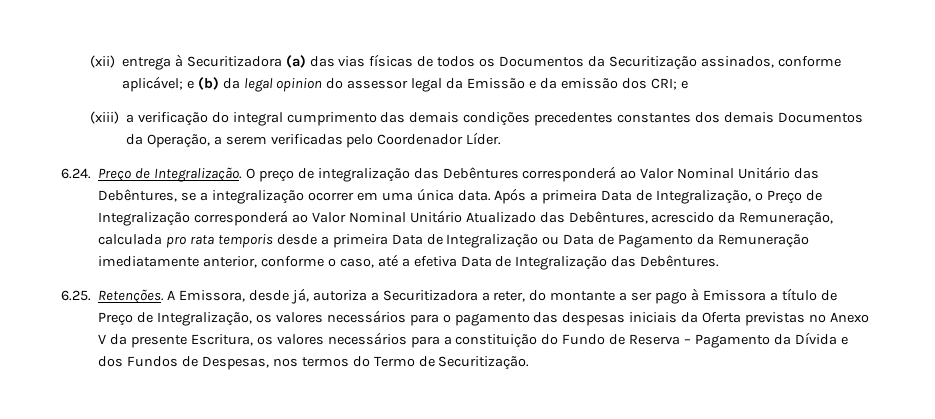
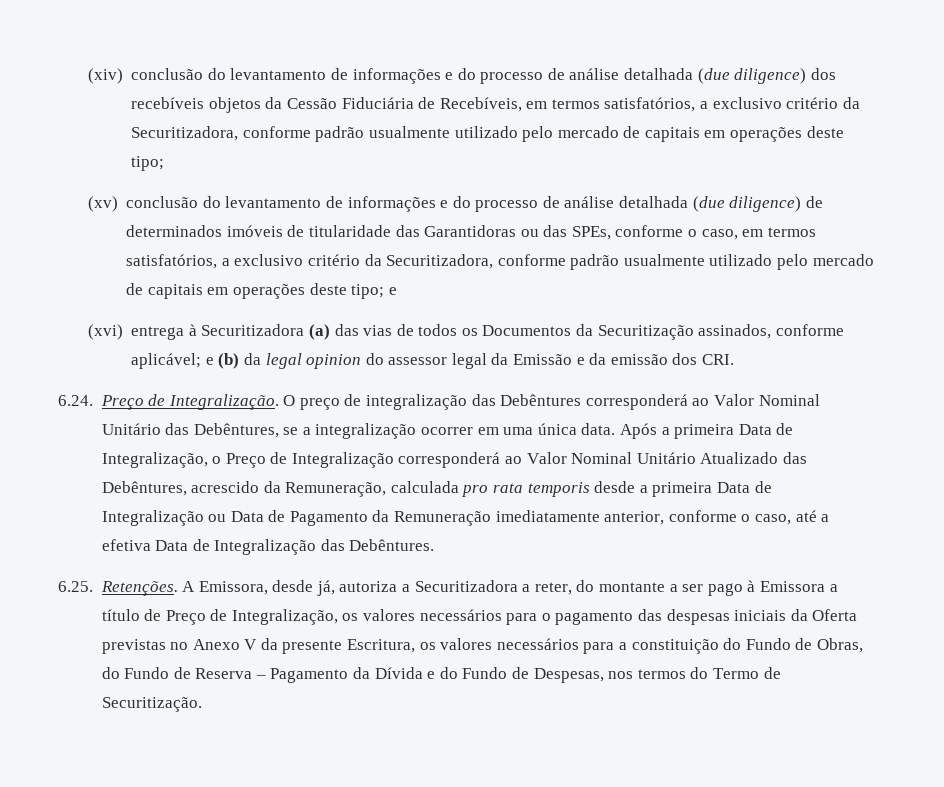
- (xii) entrega à Securitizadora (a) das vias físicas de todos os Documentos da Securitização assinados, conforme aplicável; e (b) da legal opinion do assessor legal da Emissão e da emissão dos CRI; e
- (xiii) a verificação do integral cumprimento das demais condições precedentes constantes dos demais Documentos da Operação, a serem verificadas pelo Coordenador Líder.
+ (xiv) conclusão do levantamento de informações e do processo de análise detalhada (due diligence) dos recebíveis objetos da Cessão Fiduciária de Recebíveis, em termos satisfatórios, a exclusivo critério da Securitizadora, conforme padrão usualmente utilizado pelo mercado de capitais em operações deste tipo;
+ (xv) conclusão do levantamento de informações e do processo de análise detalhada (due diligence) de determinados imóveis de titularidade das Garantidoras ou das SPEs, conforme o caso, em termos satisfatórios, a exclusivo critério da Securitizadora, conforme padrão usualmente utilizado pelo mercado de capitais em operações deste tipo; e
+ (xvi) entrega à Securitizadora (a) das vias de todos os Documentos da Securitização assinados, conforme aplicável; e (b) da legal opinion do assessor legal da Emissão e da emissão dos CRI.
- A Emissora, desde já, autoriza a Securitizadora a reter, do montante a ser pago à Emissora a título de Preço de Integralização, os valores necessários para o pagamento das despesas iniciais da Oferta previstas no Anexo V da presente Escritura, os valores necessários para a constituição do Fundo de Reserva – Pagamento da Dívida e dos Fundos de Despesas, nos termos do Termo de Securitização.
+ A Emissora, desde já, autoriza a Securitizadora a reter, do montante a ser pago à Emissora a título de Preço de Integralização, os valores necessários para o pagamento das despesas iniciais da Oferta previstas no Anexo V da presente Escritura, os valores necessários para a constituição do Fundo de Obras, do Fundo de Reserva – Pagamento da Dívida e do Fundo de Despesas, nos termos do Termo de Securitização.

